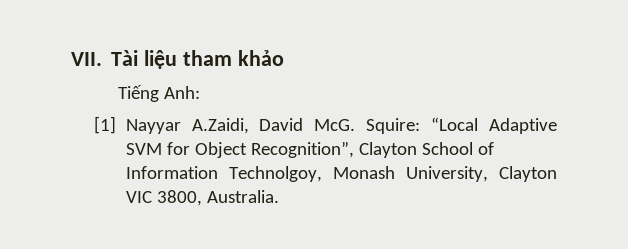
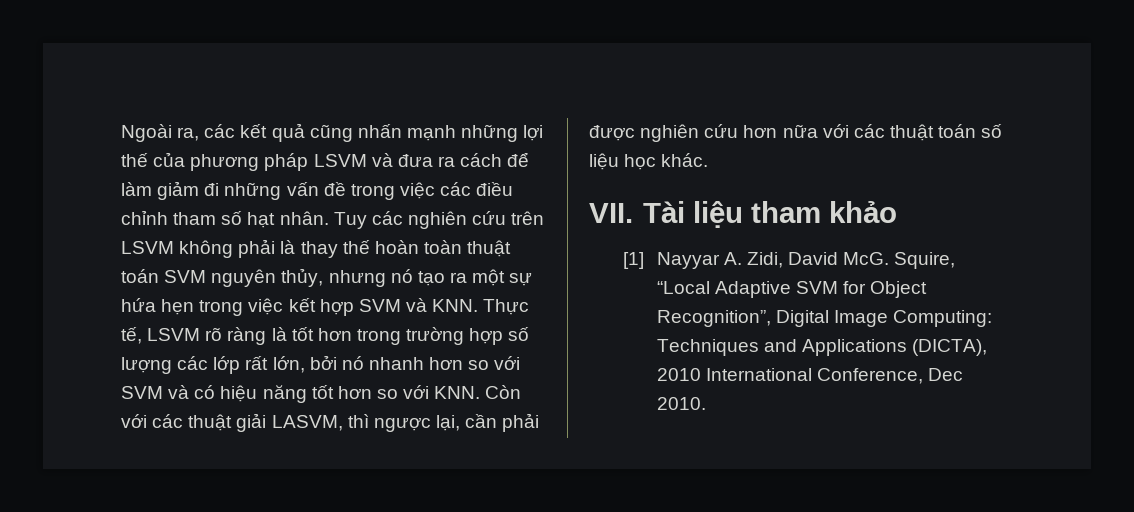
+ Ngoài ra, các kết quả cũng nhấn mạnh những lợi thế của phương pháp LSVM và đưa ra cách để làm giảm đi những vấn đề trong việc các điều chỉnh tham số hạt nhân. Tuy các nghiên cứu trên LSVM không phải là thay thế hoàn toàn thuật toán SVM nguyên thủy, nhưng nó tạo ra một sự hứa hẹn trong việc kết hợp SVM và KNN. Thực tế, LSVM rõ ràng là tốt hơn trong trường hợp số lượng các lớp rất lớn, bởi nó nhanh hơn so với SVM và có hiệu năng tốt hơn so với KNN. Còn với các thuật giải LASVM, thì ngược lại, cần phải được nghiên cứu hơn nữa với các thuật toán số liệu học khác.
- Tiếng Anh:
- [1] Nayyar A.Zaidi, David McG. Squire: “Local Adaptive SVM for Object Recognition”, Clayton School of Information Technolgoy, Monash University, Clayton VIC 3800, Australia.
+ [1] Nayyar A. Zidi, David McG. Squire, “Local Adaptive SVM for Object Recognition”, Digital Image Computing: Techniques and Applications (DICTA), 2010 International Conference, Dec 2010.

